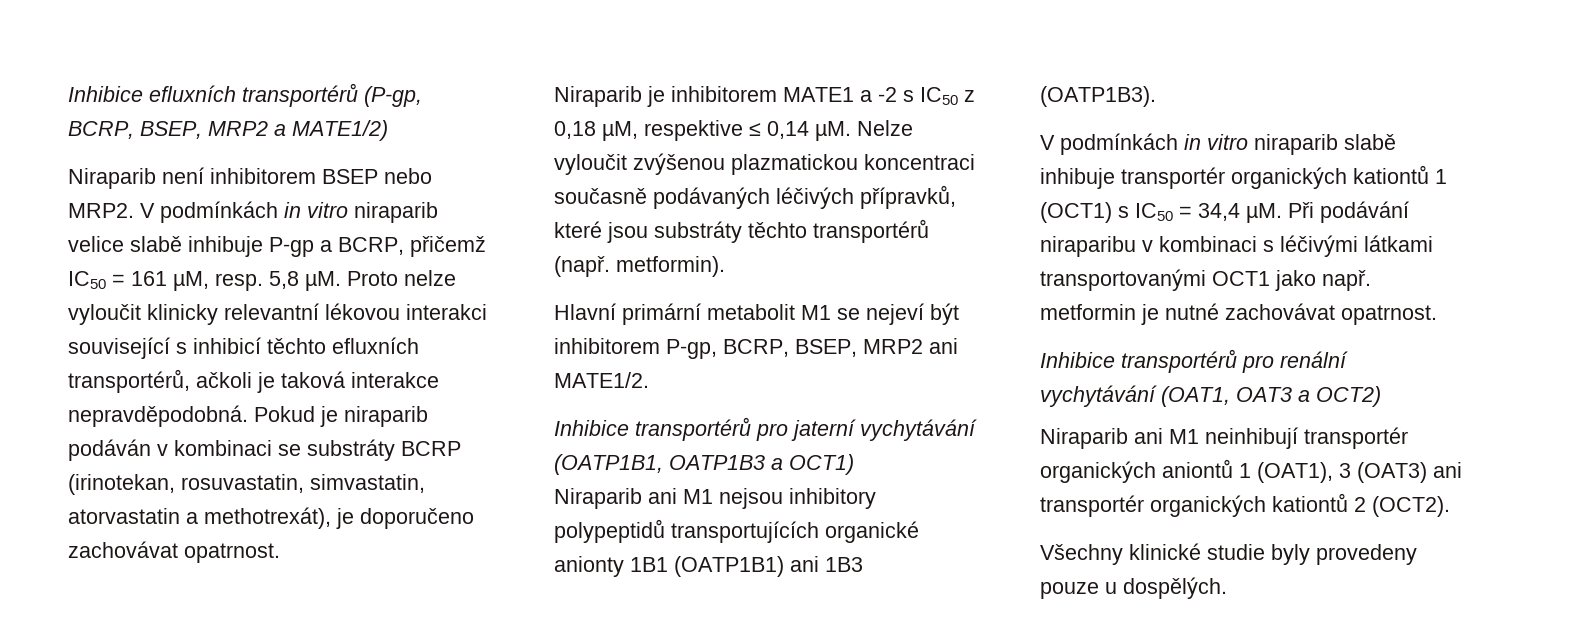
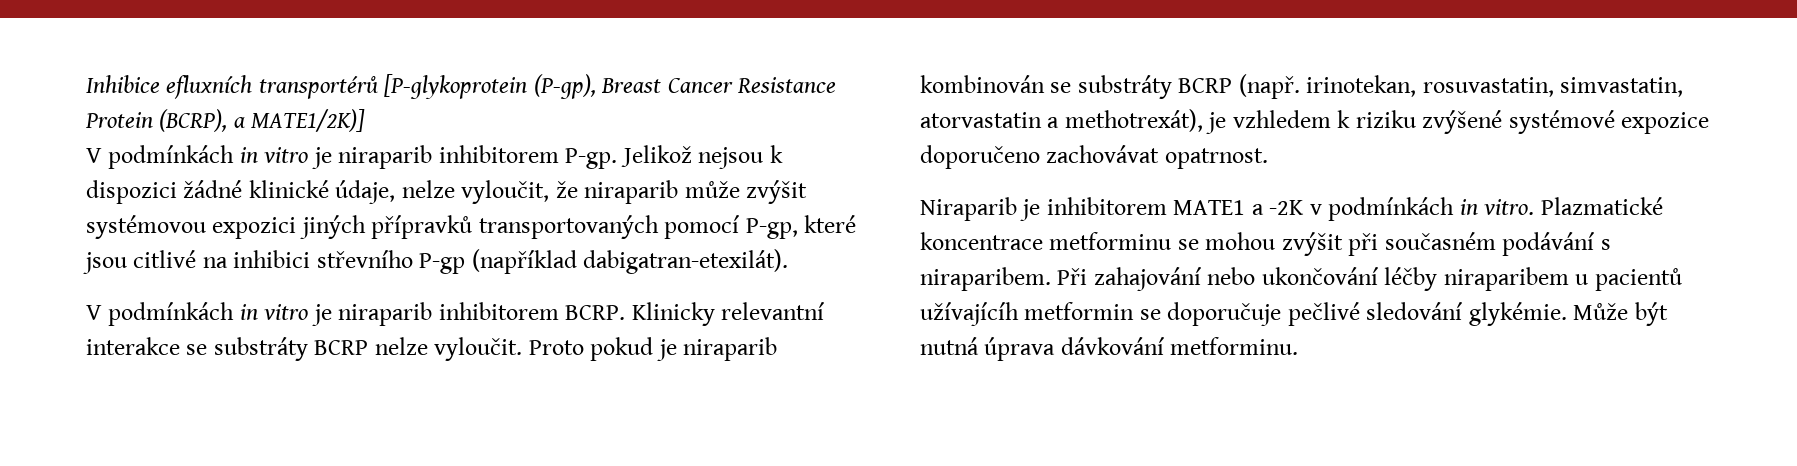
- Inhibice efluxních transportérů (P-gp, BCRP, BSEP, MRP2 a MATE1/2)
- Niraparib není inhibitorem BSEP nebo MRP2. V podmínkách in vitro niraparib velice slabě inhibuje P-gp a BCRP, přičemž IC50 = 161 µM, resp. 5,8 µM. Proto nelze vyloučit klinicky relevantní lékovou interakci související s inhibicí těchto efluxních transportérů, ačkoli je taková interakce nepravděpodobná. Pokud je niraparib podáván v kombinaci se substráty BCRP (irinotekan, rosuvastatin, simvastatin, atorvastatin a methotrexát), je doporučeno zachovávat opatrnost.
+ Inhibice efluxních transportérů [P-glykoprotein (P-gp), Breast Cancer Resistance Protein (BCRP), a MATE1/2K)]
+ V podmínkách in vitro je niraparib inhibitorem P-gp. Jelikož nejsou k dispozici žádné klinické údaje, nelze vyloučit, že niraparib může zvýšit systémovou expozici jiných přípravků transportovaných pomocí P-gp, které jsou citlivé na inhibici střevního P-gp (například dabigatran-etexilát).
+ V podmínkách in vitro je niraparib inhibitorem BCRP. Klinicky relevantní interakce se substráty BCRP nelze vyloučit. Proto pokud je niraparib kombinován se substráty BCRP (např. irinotekan, rosuvastatin, simvastatin, atorvastatin a methotrexát), je vzhledem k riziku zvýšené systémové expozice doporučeno zachovávat opatrnost.
- Niraparib je inhibitorem MATE1 a -2 s IC50 z 0,18 µM, respektive ≤ 0,14 µM. Nelze vyloučit zvýšenou plazmatickou koncentraci současně podávaných léčivých přípravků, které jsou substráty těchto transportérů (např. metformin).
- Hlavní primární metabolit M1 se nejeví být inhibitorem P-gp, BCRP, BSEP, MRP2 ani MATE1/2.
- Inhibice transportérů pro jaterní vychytávání (OATP1B1, OATP1B3 a OCT1)
- Niraparib ani M1 nejsou inhibitory polypeptidů transportujících organické anionty 1B1 (OATP1B1) ani 1B3 (OATP1B3).
- V podmínkách in vitro niraparib slabě inhibuje transportér organických kationtů 1 (OCT1) s IC50 = 34,4 µM. Při podávání niraparibu v kombinaci s léčivými látkami transportovanými OCT1 jako např. metformin je nutné zachovávat opatrnost.
- Inhibice transportérů pro renální vychytávání (OAT1, OAT3 a OCT2)
- Niraparib ani M1 neinhibují transportér organických aniontů 1 (OAT1), 3 (OAT3) ani transportér organických kationtů 2 (OCT2).
- Všechny klinické studie byly provedeny pouze u dospělých.
+ Niraparib je inhibitorem MATE1 a -2K v podmínkách in vitro. Plazmatické koncentrace metforminu se mohou zvýšit při současném podávání s niraparibem. Při zahajování nebo ukončování léčby niraparibem u pacientů užívajícíh metformin se doporučuje pečlivé sledování glykémie. Může být nutná úprava dávkování metforminu.

